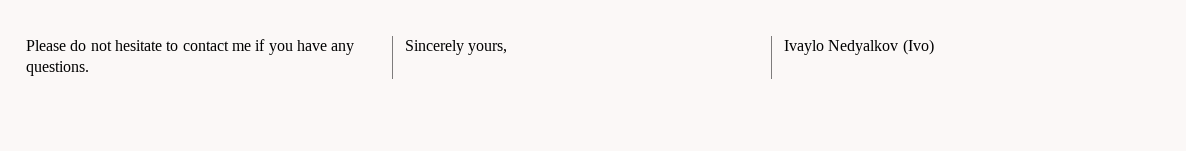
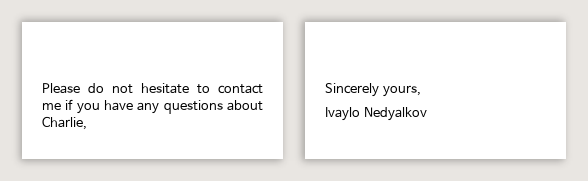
- Please do not hesitate to contact me if you have any questions.
+ Please do not hesitate to contact me if you have any questions about Charlie,
- Ivaylo Nedyalkov (Ivo)
+ Ivaylo Nedyalkov

